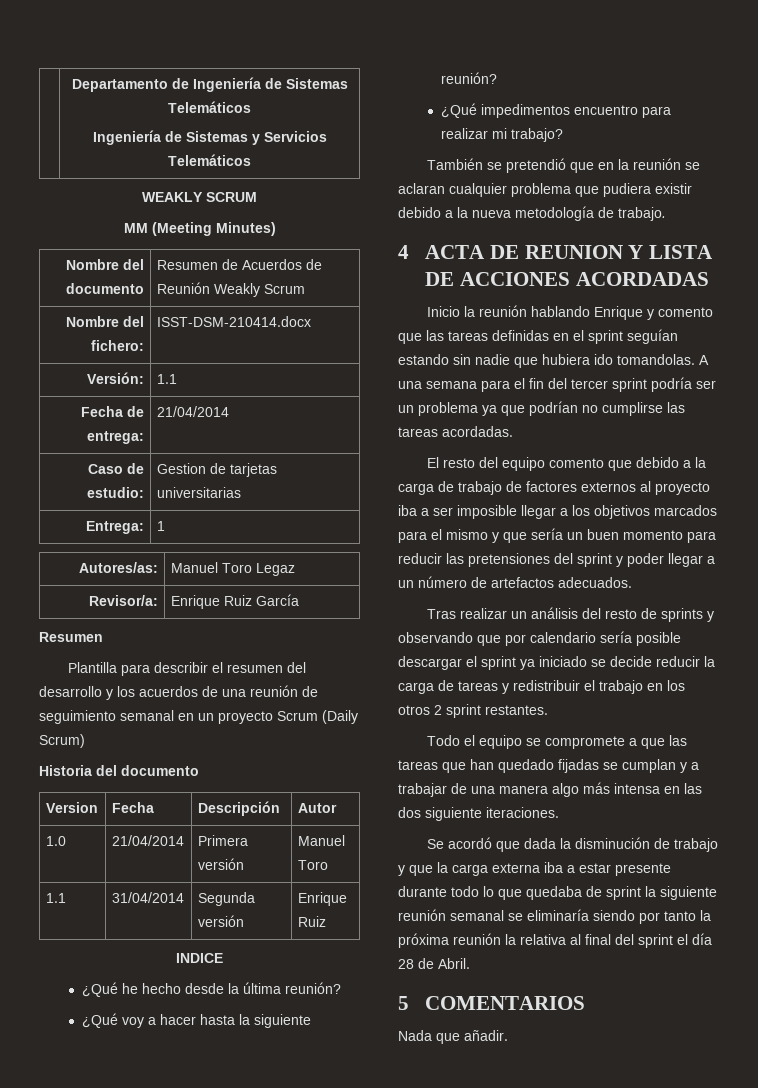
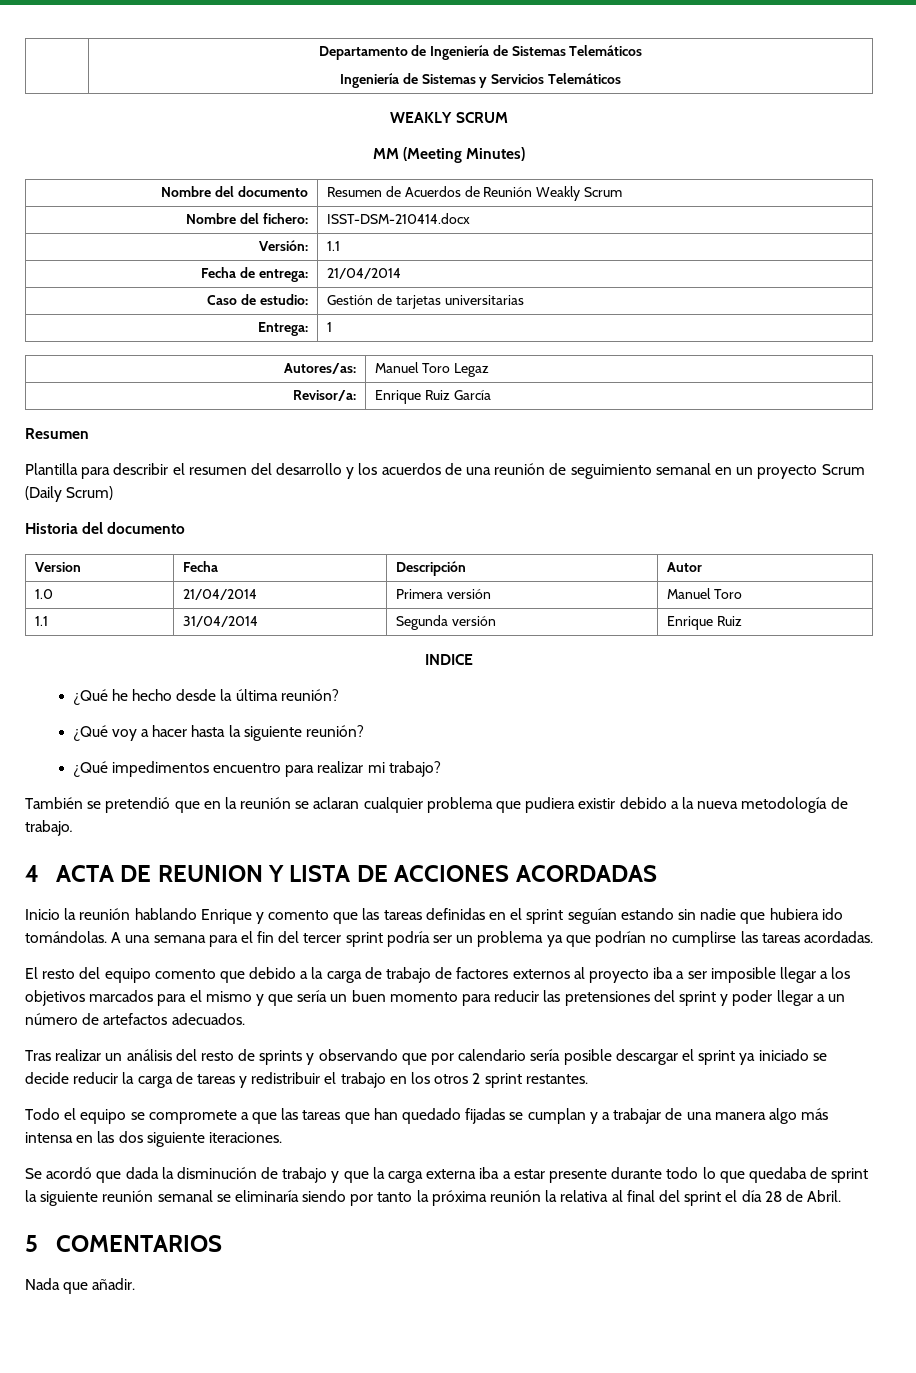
- Caso de estudio: | Gestion de tarjetas universitarias
+ Caso de estudio: | Gestión de tarjetas universitarias
- Inicio la reunión hablando Enrique y comento que las tareas definidas en el sprint seguían estando sin nadie que hubiera ido tomandolas.
+ Inicio la reunión hablando Enrique y comento que las tareas definidas en el sprint seguían estando sin nadie que hubiera ido tomándolas.

